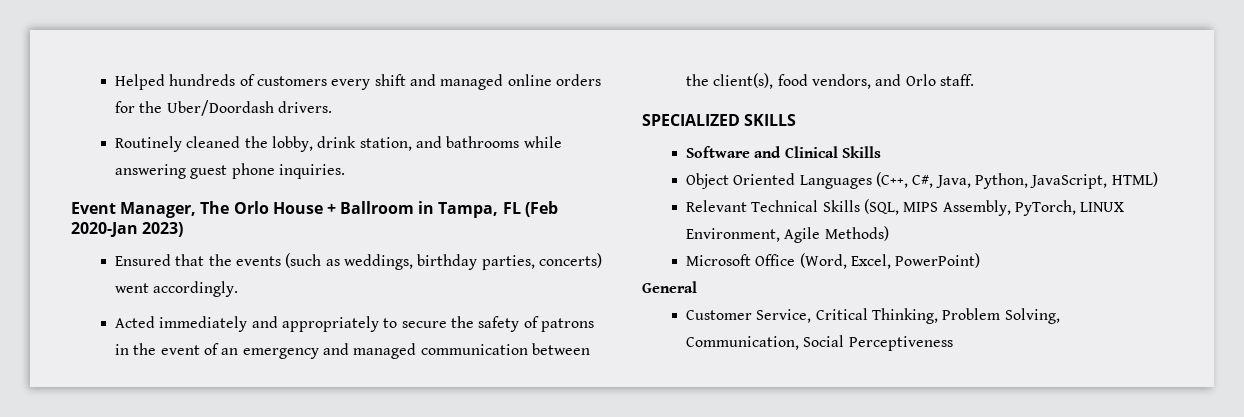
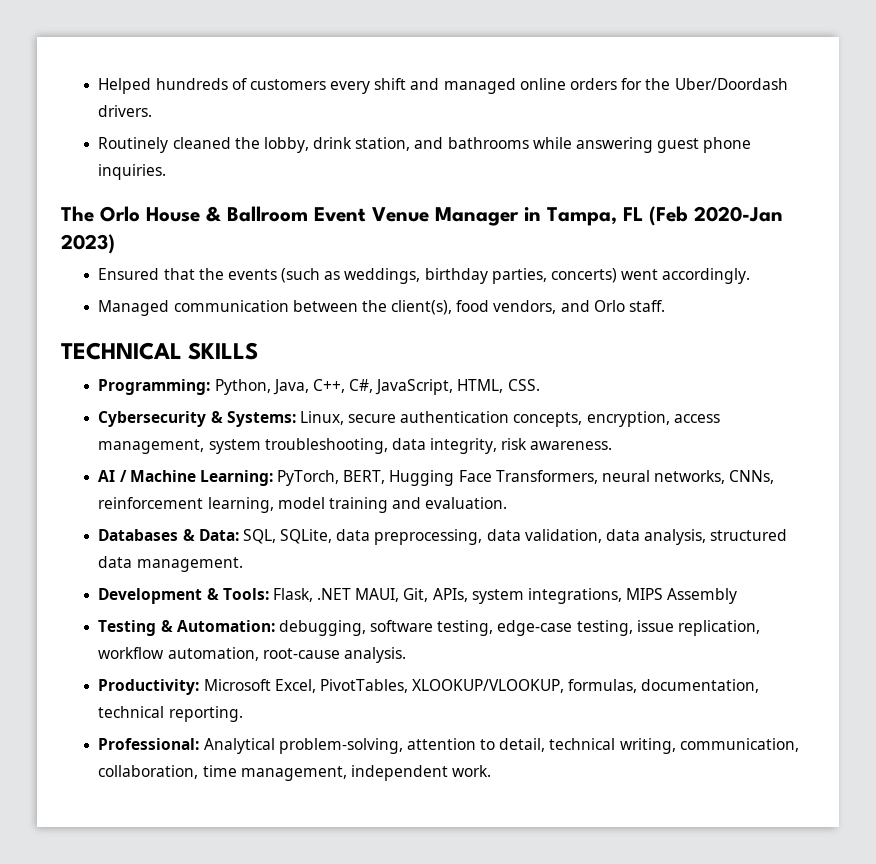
- Event Manager, The Orlo House + Ballroom in Tampa, FL (Feb 2020-Jan 2023)
+ The Orlo House & Ballroom Event Venue Manager in Tampa, FL (Feb 2020-Jan 2023)
- Acted immediately and appropriately to secure the safety of patrons in the event of an emergency and managed communication between the client(s), food vendors, and Orlo staff.
+ Managed communication between the client(s), food vendors, and Orlo staff.
- SPECIALIZED SKILLS
+ TECHNICAL SKILLS
- Software and Clinical Skills
- Object Oriented Languages (C++, C#, Java, Python, JavaScript, HTML)
- Relevant Technical Skills (SQL, MIPS Assembly, PyTorch, LINUX Environment, Agile Methods)
- Microsoft Office (Word, Excel, PowerPoint)
- General
- Customer Service, Critical Thinking, Problem Solving, Communication, Social Perceptiveness
+ Programming: Python, Java, C++, C#, JavaScript, HTML, CSS.
+ Cybersecurity & Systems: Linux, secure authentication concepts, encryption, access management, system troubleshooting, data integrity, risk awareness.
+ AI / Machine Learning: PyTorch, BERT, Hugging Face Transformers, neural networks, CNNs, reinforcement learning, model training and evaluation.
+ Databases & Data: SQL, SQLite, data preprocessing, data validation, data analysis, structured data management.
+ Development & Tools: Flask, .NET MAUI, Git, APIs, system integrations, MIPS Assembly
+ Testing & Automation: debugging, software testing, edge-case testing, issue replication, workflow automation, root-cause analysis.
+ Productivity: Microsoft Excel, PivotTables, XLOOKUP/VLOOKUP, formulas, documentation, technical reporting.
+ Professional: Analytical problem-solving, attention to detail, technical writing, communication, collaboration, time management, independent work.

